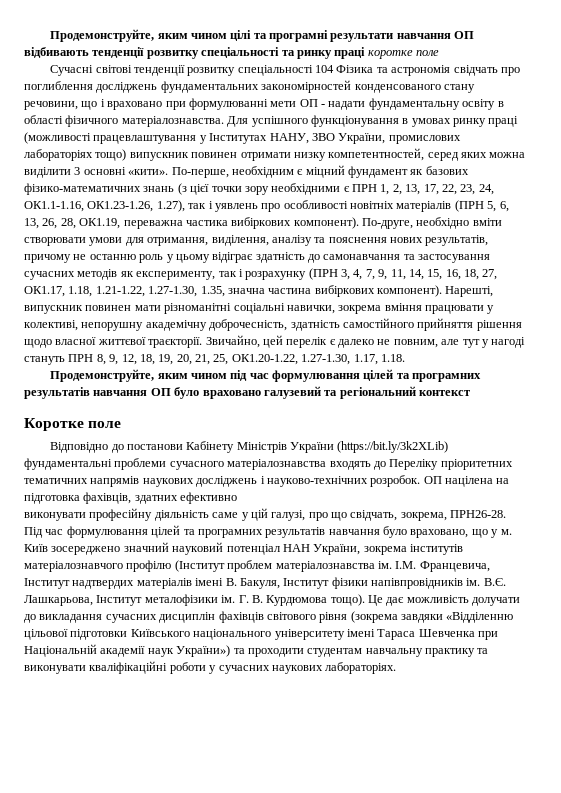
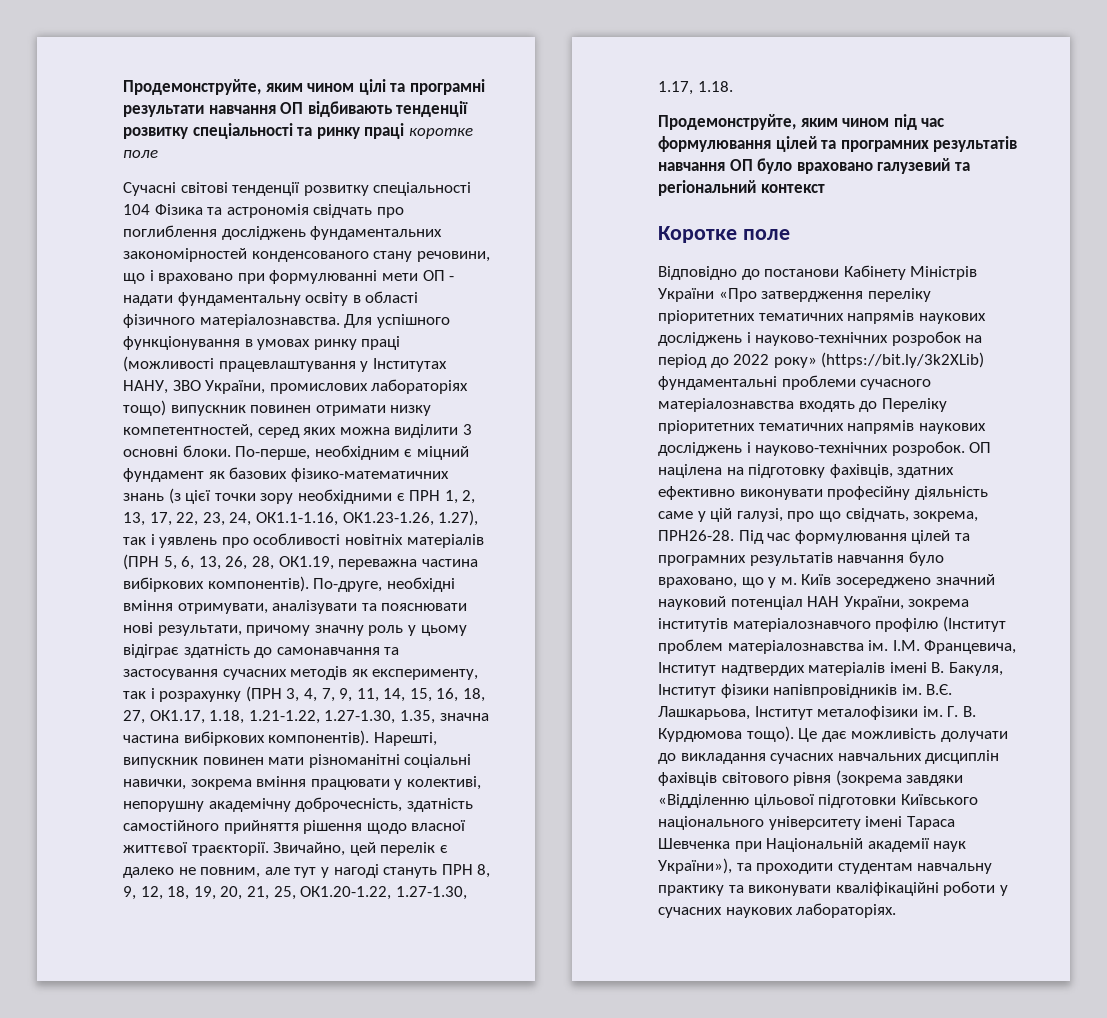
- Для успішного функціонування в умовах ринку праці (можливості працевлаштування у Інститутах НАНУ, ЗВО України, промислових лабораторіях тощо) випускник повинен отримати низку компетентностей, серед яких можна виділити 3 основні «кити».
+ Для успішного функціонування в умовах ринку праці (можливості працевлаштування у Інститутах НАНУ, ЗВО України, промислових лабораторіях тощо) випускник повинен отримати низку компетентностей, серед яких можна виділити 3 основні блоки.
- По-перше, необхідним є міцний фундамент як базових фізико-математичних знань (з цієї точки зору необхідними є ПРН 1, 2, 13, 17, 22, 23, 24, ОК1.1-1.16, ОК1.23-1.26, 1.27), так і уявлень про особливості новітніх матеріалів (ПРН 5, 6, 13, 26, 28, ОК1.19, переважна частика вибіркових компонент). По-друге, необхідно вміти створювати умови для отримання, виділення, аналізу та пояснення нових результатів, причому не останню роль у цьому відіграє здатність до самонавчання та застосування сучасних методів як експерименту, так і розрахунку (ПРН 3, 4, 7, 9, 11, 14, 15, 16, 18, 27, ОК1.17, 1.18, 1.21-1.22, 1.27-1.30, 1.35, значна частина вибіркових компонент).
+ По-перше, необхідним є міцний фундамент як базових фізико-математичних знань (з цієї точки зору необхідними є ПРН 1, 2, 13, 17, 22, 23, 24, ОК1.1-1.16, ОК1.23-1.26, 1.27), так і уявлень про особливості новітніх матеріалів (ПРН 5, 6, 13, 26, 28, ОК1.19, переважна частина вибіркових компонентів). По-друге, необхідні вміння отримувати, аналізувати та пояснювати нові результати, причому значну роль у цьому відіграє здатність до самонавчання та застосування сучасних методів як експерименту, так і розрахунку (ПРН 3, 4, 7, 9, 11, 14, 15, 16, 18, 27, ОК1.17, 1.18, 1.21-1.22, 1.27-1.30, 1.35, значна частина вибіркових компонентів).
- Відповідно до постанови Кабінету Міністрів України (https://bit.ly/3k2XLib) фундаментальні проблеми сучасного матеріалознавства входять до Переліку пріоритетних тематичних напрямів наукових досліджень і науково-технічних розробок.
+ Відповідно до постанови Кабінету Міністрів України «Про затвердження переліку пріоритетних тематичних напрямів наукових досліджень і науково-технічних розробок на період до 2022 року» (https://bit.ly/3k2XLib) фундаментальні проблеми сучасного матеріалознавства входять до Переліку пріоритетних тематичних напрямів наукових досліджень і науково-технічних розробок.
- ОП націлена на підготовка фахівців, здатних ефективно
- виконувати професійну діяльність саме у цій галузі, про що свідчать, зокрема, ПРН26-28.
+ ОП націлена на підготовку фахівців, здатних ефективно виконувати професійну діяльність саме у цій галузі, про що свідчать, зокрема, ПРН26-28.
- Це дає можливість долучати до викладання сучасних дисциплін фахівців світового рівня (зокрема завдяки «Відділенню цільової підготовки Київського національного університету імені Тараса Шевченка при Національній академії наук України») та проходити студентам навчальну практику та виконувати кваліфікаційні роботи у сучасних наукових лабораторіях.
+ Це дає можливість долучати до викладання сучасних навчальних дисциплін фахівців світового рівня (зокрема завдяки «Відділенню цільової підготовки Київського національного університету імені Тараса Шевченка при Національній академії наук України»), та проходити студентам навчальну практику та виконувати кваліфікаційні роботи у сучасних наукових лабораторіях.

